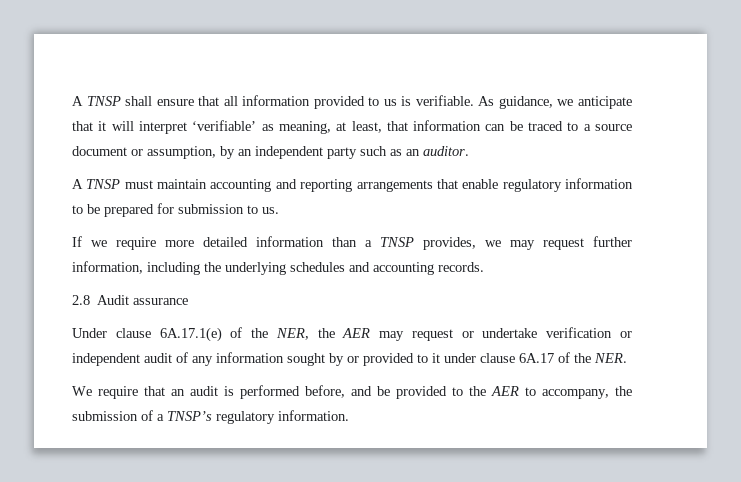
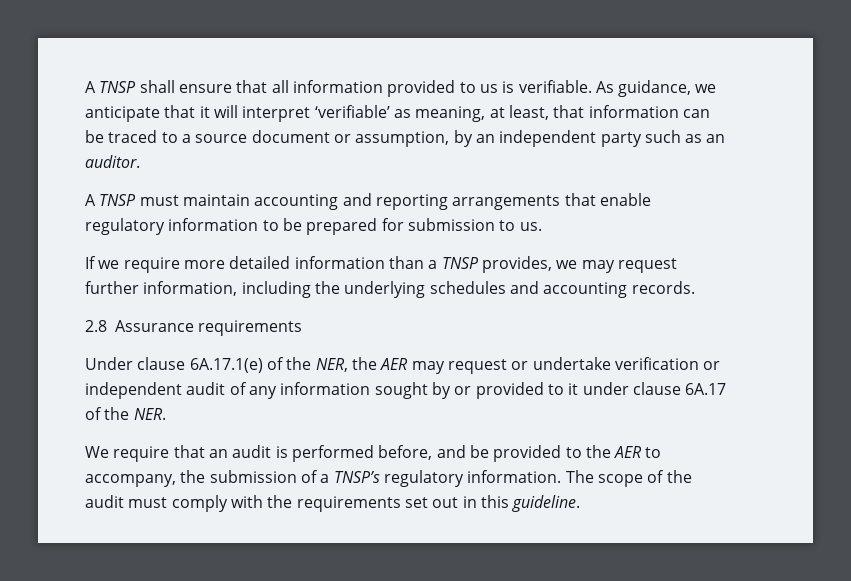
- 2.8 Audit assurance
+ 2.8 Assurance requirements
+ The scope of the audit must comply with the requirements set out in this guideline.

